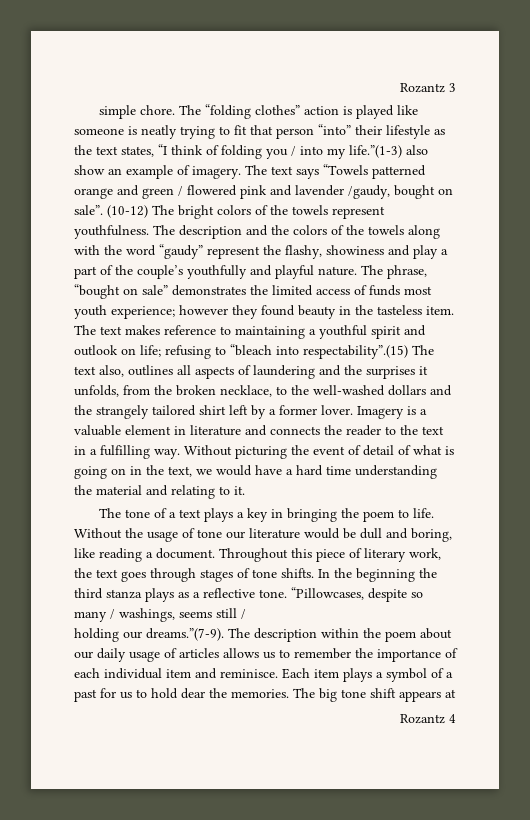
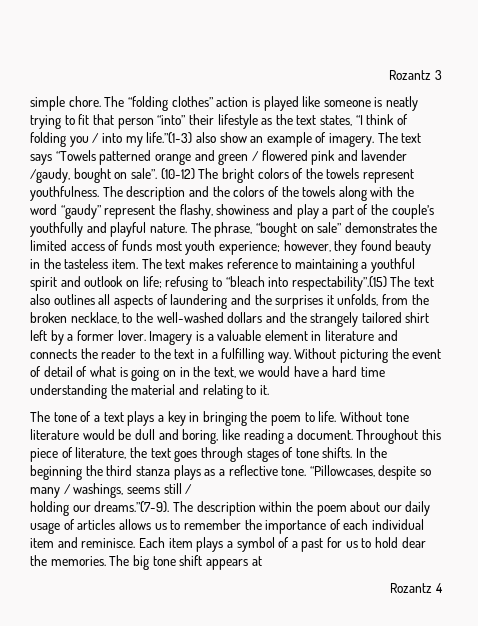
- The phrase, “bought on sale” demonstrates the limited access of funds most youth experience; however they found beauty in the tasteless item.
+ The phrase, “bought on sale” demonstrates the limited access of funds most youth experience; however, they found beauty in the tasteless item.
- The text makes reference to maintaining a youthful spirit and outlook on life; refusing to “bleach into respectability”.(15) The text also, outlines all aspects of laundering and the surprises it unfolds, from the broken necklace, to the well-washed dollars and the strangely tailored shirt left by a former lover.
+ The text makes reference to maintaining a youthful spirit and outlook on life; refusing to “bleach into respectability”.(15) The text also outlines all aspects of laundering and the surprises it unfolds, from the broken necklace, to the well-washed dollars and the strangely tailored shirt left by a former lover.
- Without the usage of tone our literature would be dull and boring, like reading a document.
+ Without tone literature would be dull and boring, like reading a document.
- Throughout this piece of literary work, the text goes through stages of tone shifts.
+ Throughout this piece of literature, the text goes through stages of tone shifts.

